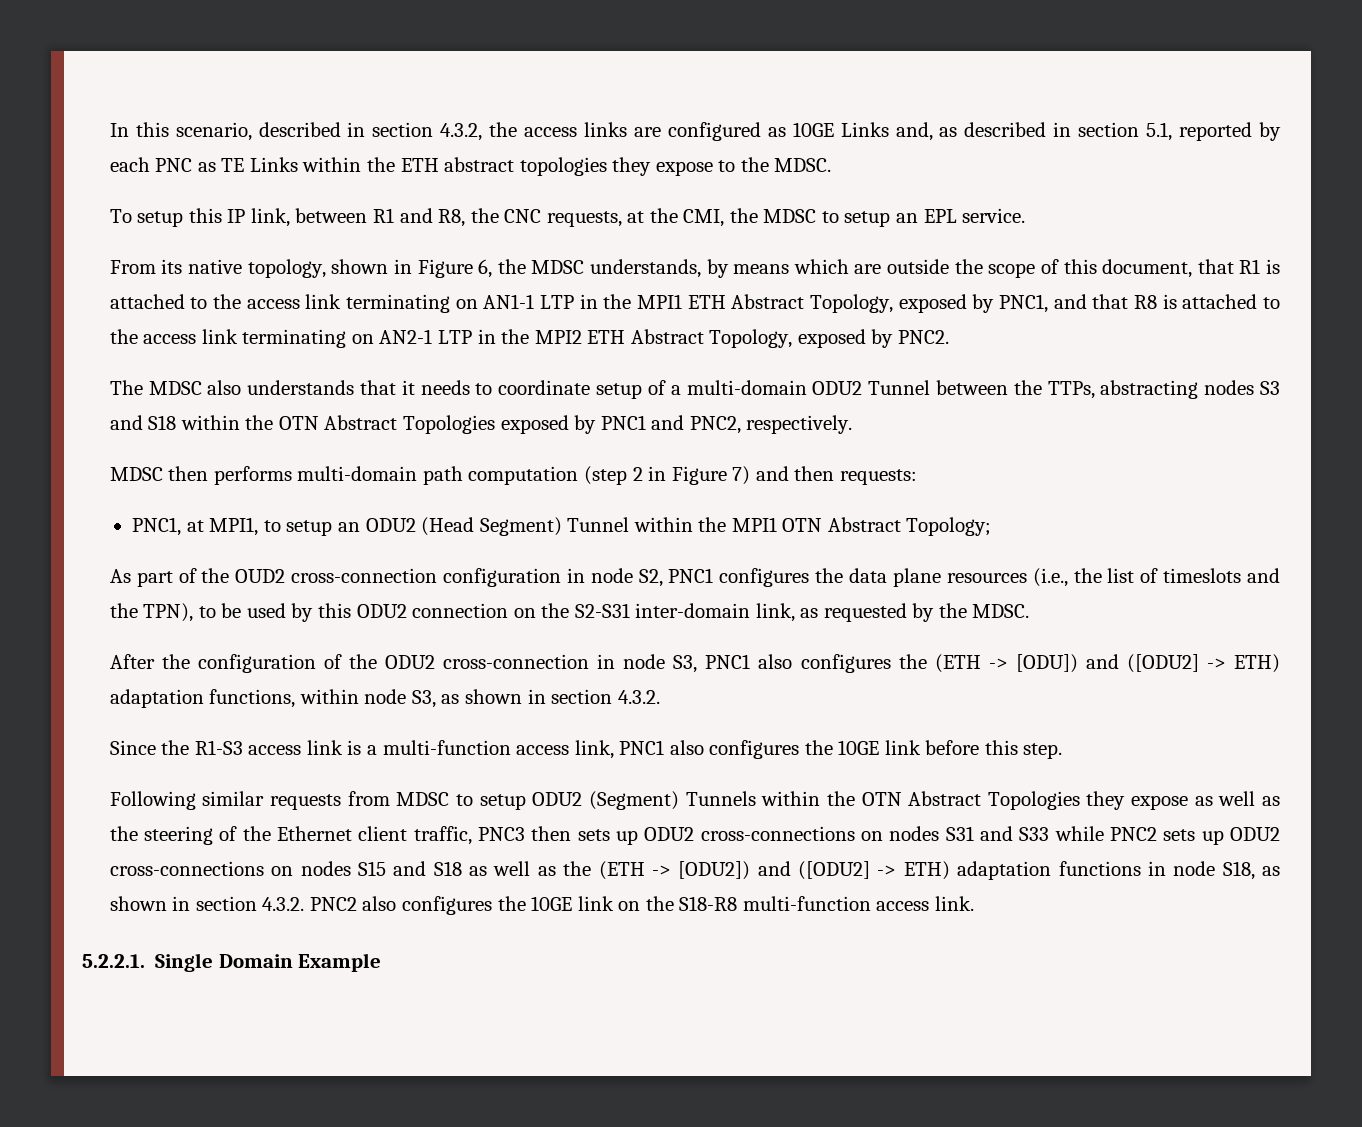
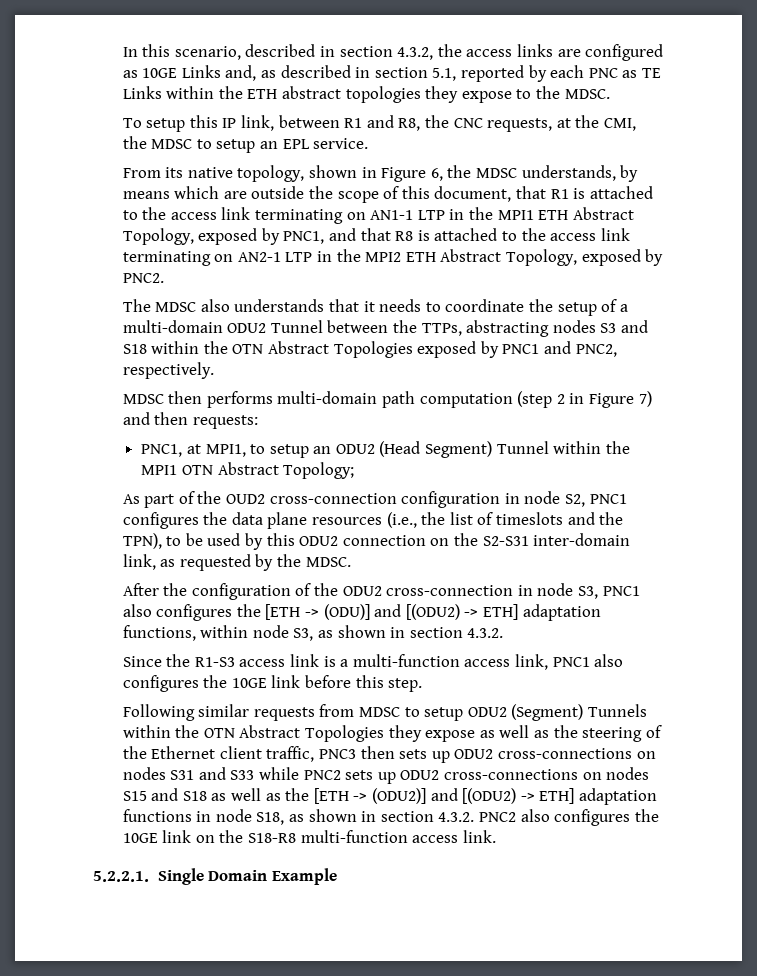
- The MDSC also understands that it needs to coordinate setup of a multi-domain ODU2 Tunnel between the TTPs, abstracting nodes S3 and S18 within the OTN Abstract Topologies exposed by PNC1 and PNC2, respectively.
+ The MDSC also understands that it needs to coordinate the setup of a multi-domain ODU2 Tunnel between the TTPs, abstracting nodes S3 and S18 within the OTN Abstract Topologies exposed by PNC1 and PNC2, respectively.
- After the configuration of the ODU2 cross-connection in node S3, PNC1 also configures the (ETH -> [ODU]) and ([ODU2] -> ETH) adaptation functions, within node S3, as shown in section 4.3.2.
+ After the configuration of the ODU2 cross-connection in node S3, PNC1 also configures the [ETH -> (ODU)] and [(ODU2) -> ETH] adaptation functions, within node S3, as shown in section 4.3.2.
- Following similar requests from MDSC to setup ODU2 (Segment) Tunnels within the OTN Abstract Topologies they expose as well as the steering of the Ethernet client traffic, PNC3 then sets up ODU2 cross-connections on nodes S31 and S33 while PNC2 sets up ODU2 cross-connections on nodes S15 and S18 as well as the (ETH -> [ODU2]) and ([ODU2] -> ETH) adaptation functions in node S18, as shown in section 4.3.2. PNC2 also configures the 10GE link on the S18-R8 multi-function access link.
+ Following similar requests from MDSC to setup ODU2 (Segment) Tunnels within the OTN Abstract Topologies they expose as well as the steering of the Ethernet client traffic, PNC3 then sets up ODU2 cross-connections on nodes S31 and S33 while PNC2 sets up ODU2 cross-connections on nodes S15 and S18 as well as the [ETH -> (ODU2)] and [(ODU2) -> ETH] adaptation functions in node S18, as shown in section 4.3.2. PNC2 also configures the 10GE link on the S18-R8 multi-function access link.

